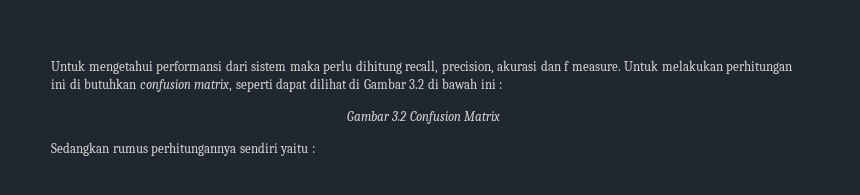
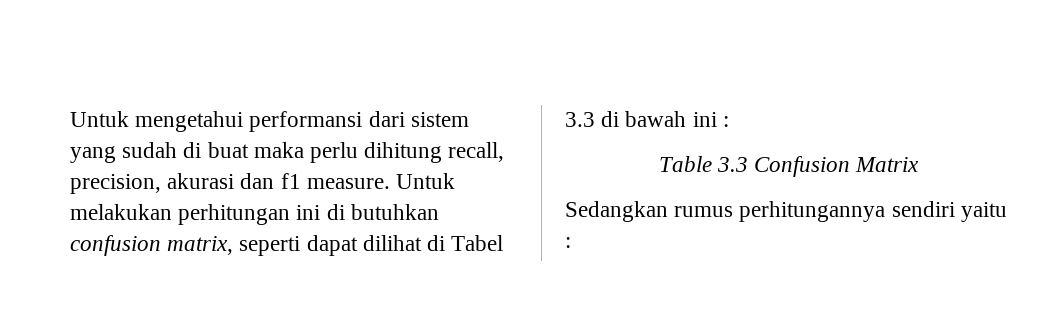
- Untuk mengetahui performansi dari sistem maka perlu dihitung recall, precision, akurasi dan f measure.
+ Untuk mengetahui performansi dari sistem yang sudah di buat maka perlu dihitung recall, precision, akurasi dan f1 measure.
- Untuk melakukan perhitungan ini di butuhkan confusion matrix, seperti dapat dilihat di Gambar 3.2 di bawah ini :
+ Untuk melakukan perhitungan ini di butuhkan confusion matrix, seperti dapat dilihat di Tabel 3.3 di bawah ini :
- Gambar 3.2 Confusion Matrix
+ Table 3.3 Confusion Matrix

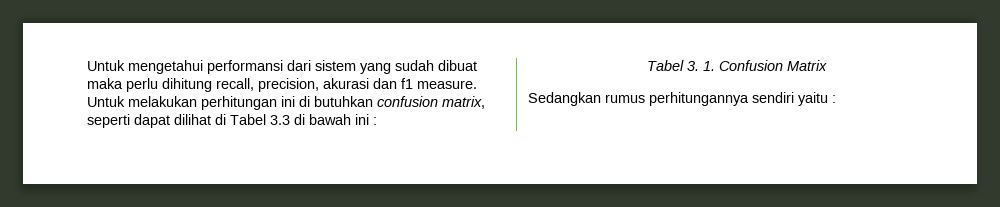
- Untuk mengetahui performansi dari sistem yang sudah di buat maka perlu dihitung recall, precision, akurasi dan f1 measure.
+ Untuk mengetahui performansi dari sistem yang sudah dibuat maka perlu dihitung recall, precision, akurasi dan f1 measure.
- Table 3.3 Confusion Matrix
+ Tabel 3. 1. Confusion Matrix

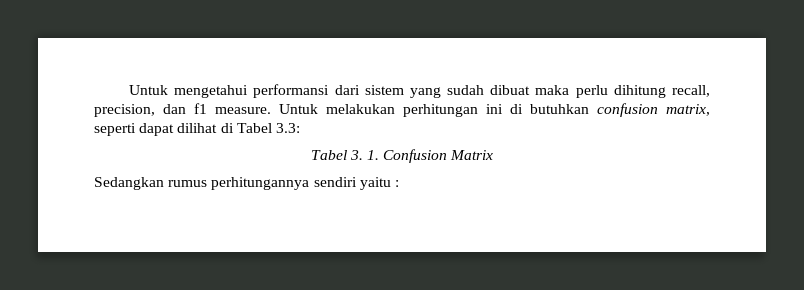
- Untuk mengetahui performansi dari sistem yang sudah dibuat maka perlu dihitung recall, precision, akurasi dan f1 measure.
+ Untuk mengetahui performansi dari sistem yang sudah dibuat maka perlu dihitung recall, precision, dan f1 measure.
- Untuk melakukan perhitungan ini di butuhkan confusion matrix, seperti dapat dilihat di Tabel 3.3 di bawah ini :
+ Untuk melakukan perhitungan ini di butuhkan confusion matrix, seperti dapat dilihat di Tabel 3.3:

